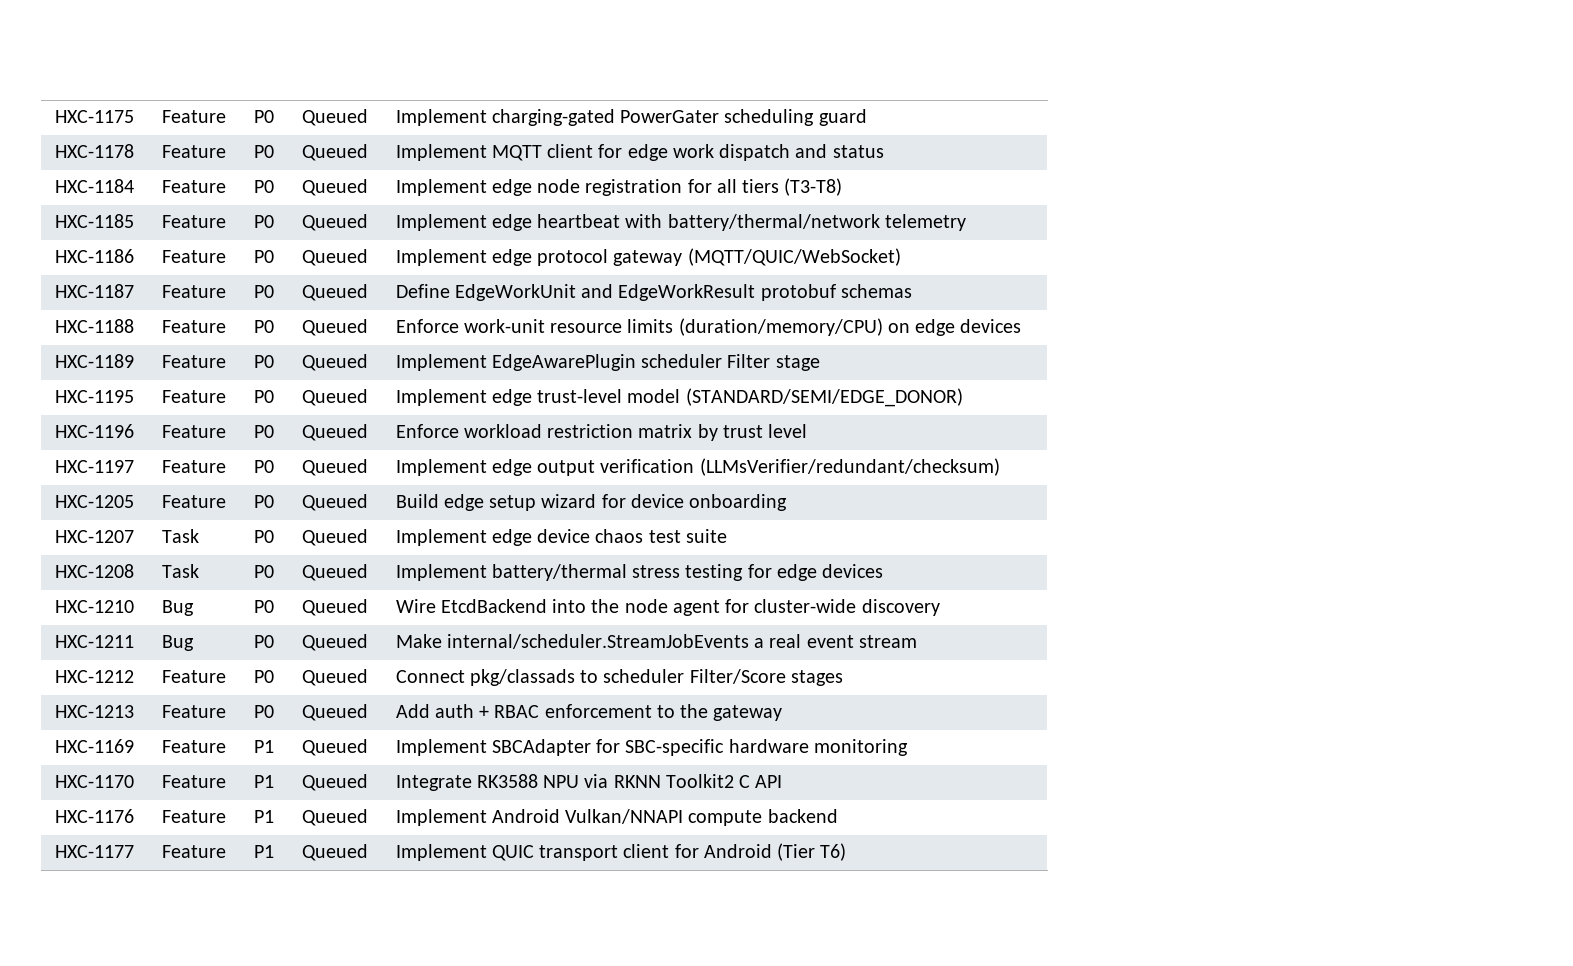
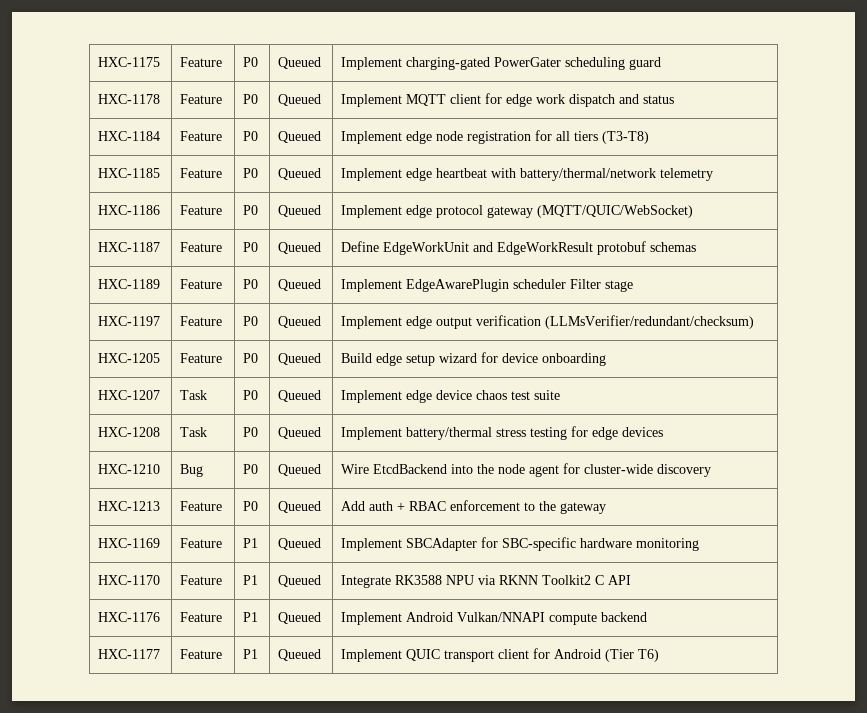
- HXC-1188 | Feature | P0 | Queued | Enforce work-unit resource limits (duration/memory/CPU) on edge devices
- HXC-1195 | Feature | P0 | Queued | Implement edge trust-level model (STANDARD/SEMI/EDGE_DONOR)
- HXC-1196 | Feature | P0 | Queued | Enforce workload restriction matrix by trust level
- HXC-1211 | Bug | P0 | Queued | Make internal/scheduler.StreamJobEvents a real event stream
- HXC-1212 | Feature | P0 | Queued | Connect pkg/classads to scheduler Filter/Score stages

